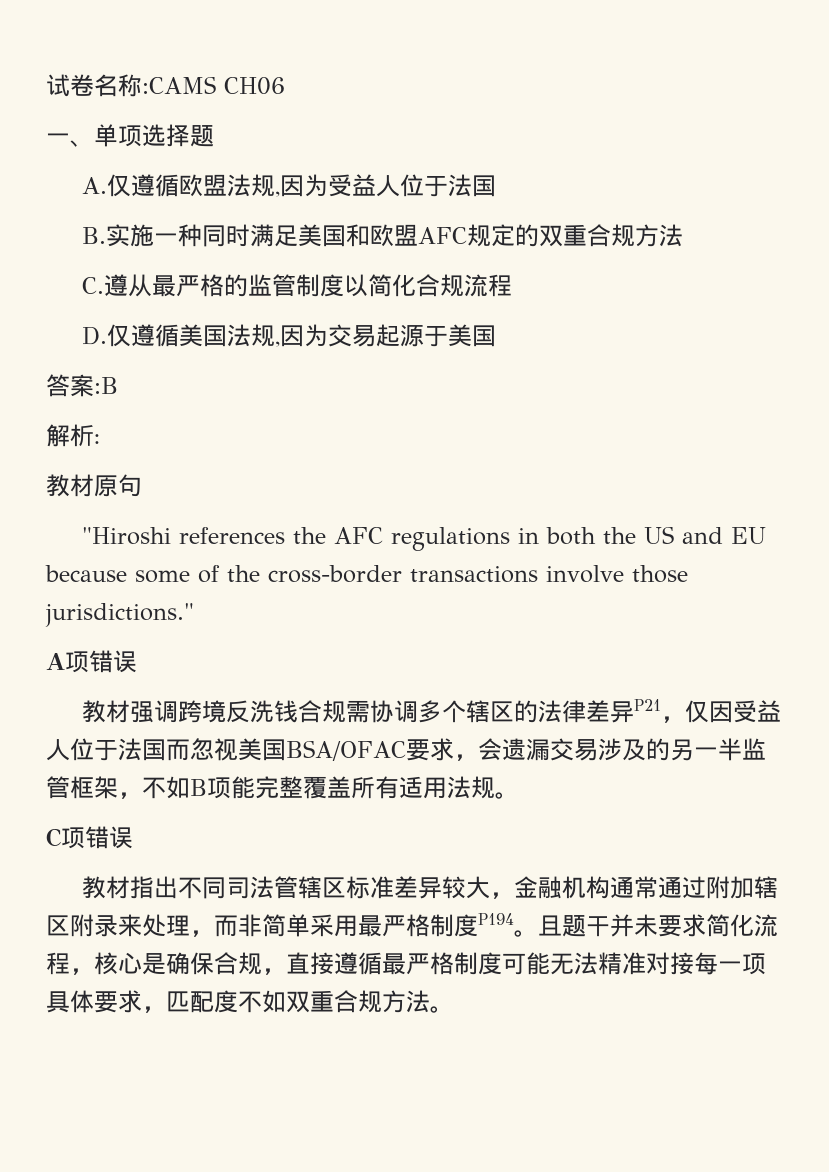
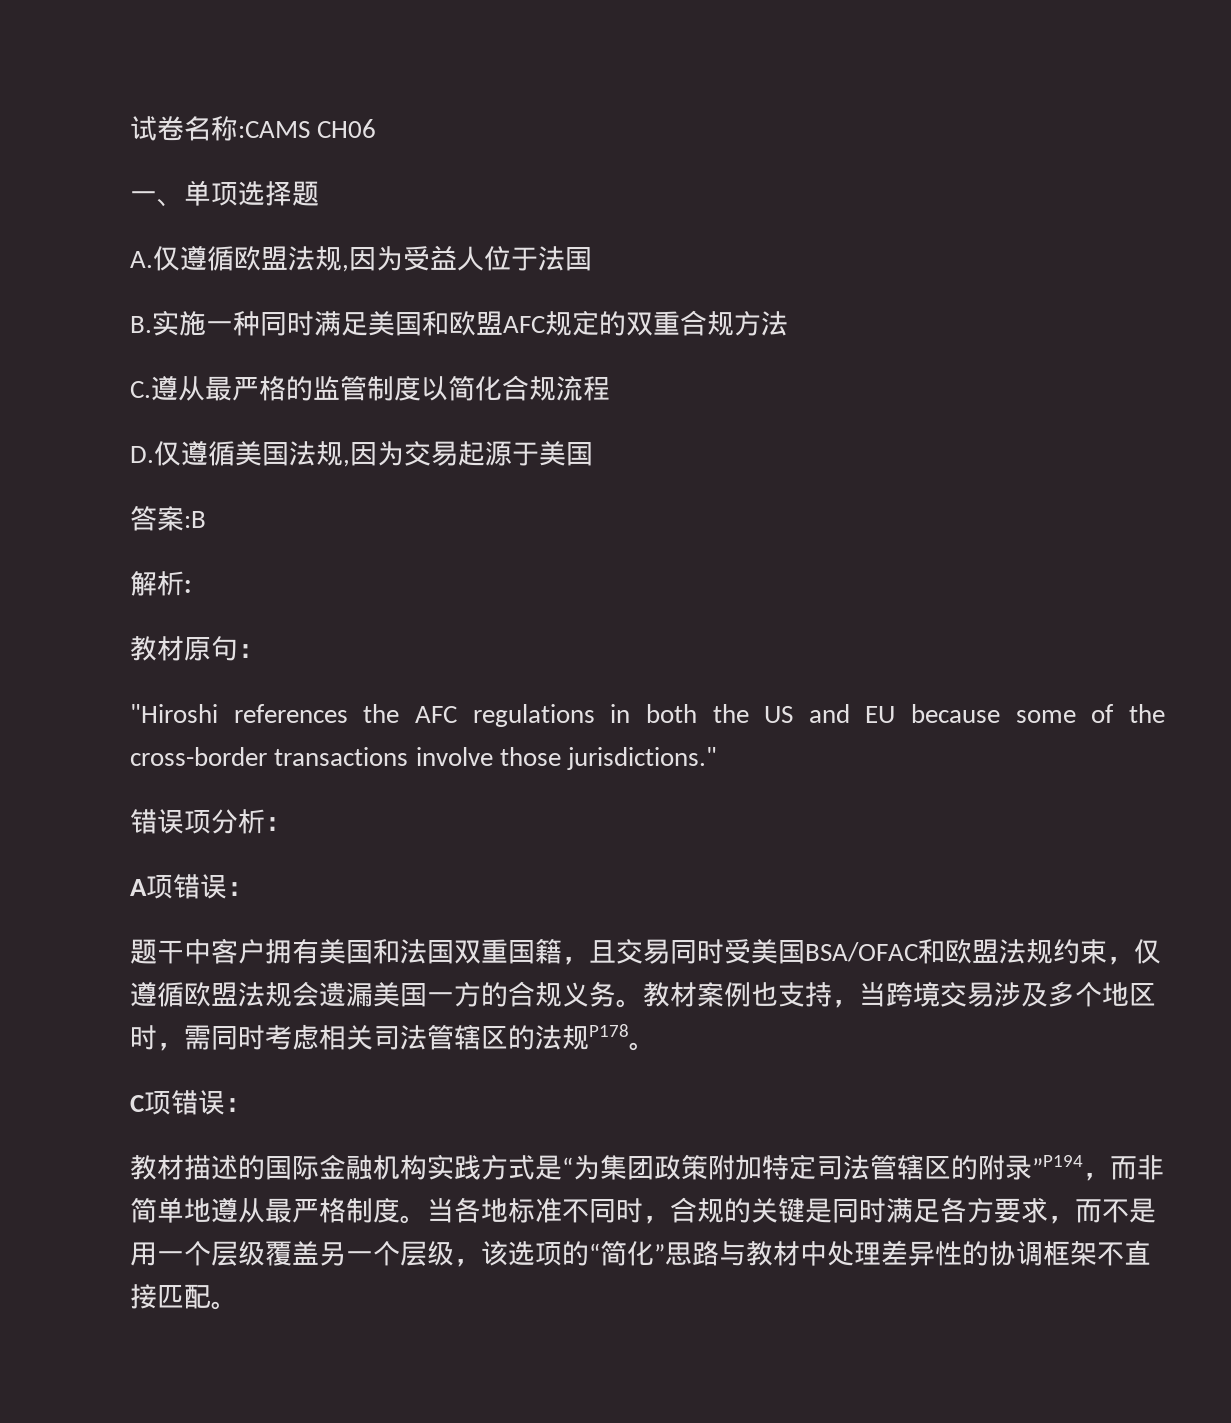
- 教材原句
+ 教材原句：
+ 错误项分析：
- A项错误
- 教材强调跨境反洗钱合规需协调多个辖区的法律差异P21，仅因受益人位于法国而忽视美国BSA/OFAC要求，会遗漏交易涉及的另一半监管框架，不如B项能完整覆盖所有适用法规。
+ A项错误：
+ 题干中客户拥有美国和法国双重国籍，且交易同时受美国BSA/OFAC和欧盟法规约束，仅遵循欧盟法规会遗漏美国一方的合规义务。教材案例也支持，当跨境交易涉及多个地区时，需同时考虑相关司法管辖区的法规P178。
- C项错误
- 教材指出不同司法管辖区标准差异较大，金融机构通常通过附加辖区附录来处理，而非简单采用最严格制度P194。且题干并未要求简化流程，核心是确保合规，直接遵循最严格制度可能无法精准对接每一项具体要求，匹配度不如双重合规方法。
+ C项错误：
+ 教材描述的国际金融机构实践方式是“为集团政策附加特定司法管辖区的附录”P194，而非简单地遵从最严格制度。当各地标准不同时，合规的关键是同时满足各方要求，而不是用一个层级覆盖另一个层级，该选项的“简化”思路与教材中处理差异性的协调框架不直接匹配。

